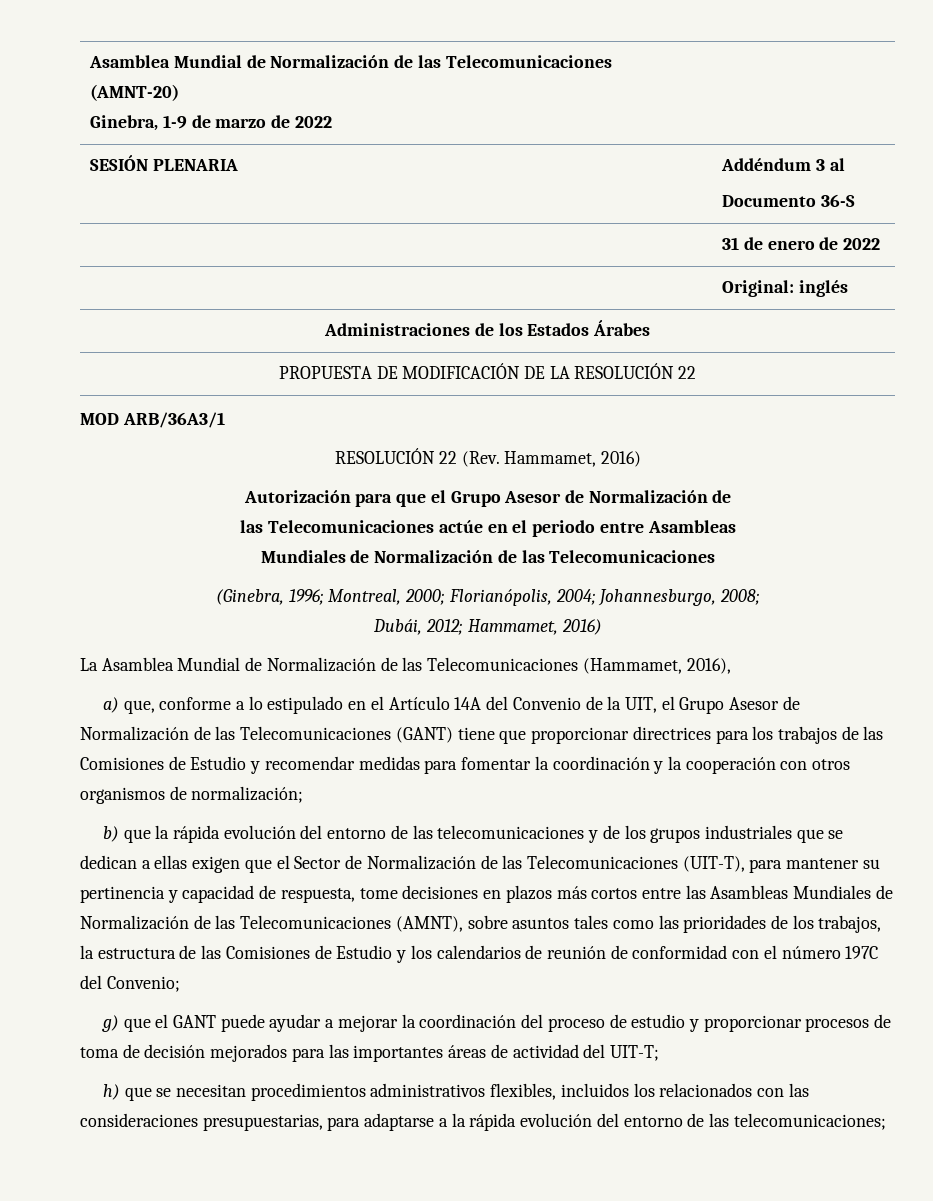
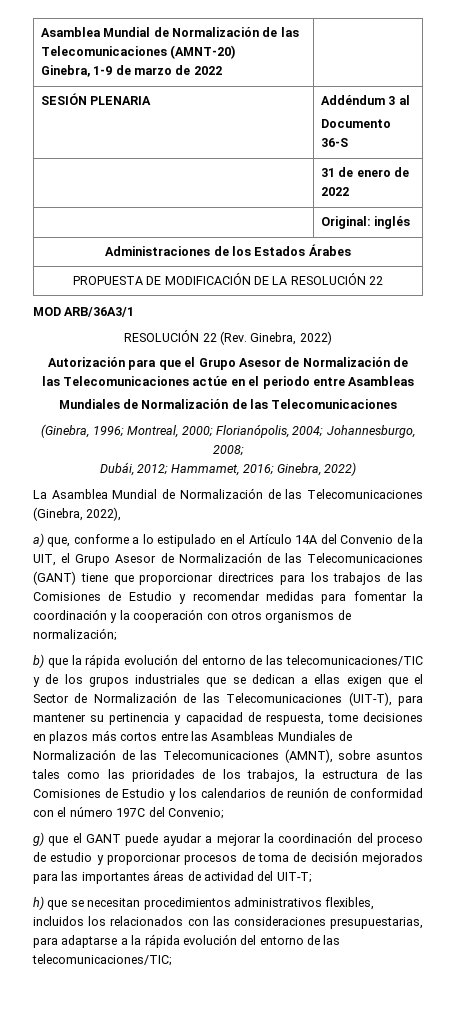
- RESOLUCIÓN 22 (Rev. Hammamet, 2016)
+ RESOLUCIÓN 22 (Rev. Ginebra, 2022)
- Dubái, 2012; Hammamet, 2016)
+ Dubái, 2012; Hammamet, 2016; Ginebra, 2022)
- La Asamblea Mundial de Normalización de las Telecomunicaciones (Hammamet, 2016),
+ La Asamblea Mundial de Normalización de las Telecomunicaciones (Ginebra, 2022),
- b) que la rápida evolución del entorno de las telecomunicaciones y de los grupos industriales que se dedican a ellas exigen que el Sector de Normalización de las Telecomunicaciones (UIT-T), para mantener su pertinencia y capacidad de respuesta, tome decisiones en plazos más cortos entre las Asambleas Mundiales de Normalización de las Telecomunicaciones (AMNT), sobre asuntos tales como las prioridades de los trabajos, la estructura de las Comisiones de Estudio y los calendarios de reunión de conformidad con el número 197C del Convenio;
+ b) que la rápida evolución del entorno de las telecomunicaciones/TIC y de los grupos industriales que se dedican a ellas exigen que el Sector de Normalización de las Telecomunicaciones (UIT-T), para mantener su pertinencia y capacidad de respuesta, tome decisiones en plazos más cortos entre las Asambleas Mundiales de Normalización de las Telecomunicaciones (AMNT), sobre asuntos tales como las prioridades de los trabajos, la estructura de las Comisiones de Estudio y los calendarios de reunión de conformidad con el número 197C del Convenio;
- h) que se necesitan procedimientos administrativos flexibles, incluidos los relacionados con las consideraciones presupuestarias, para adaptarse a la rápida evolución del entorno de las telecomunicaciones;
+ h) que se necesitan procedimientos administrativos flexibles, incluidos los relacionados con las consideraciones presupuestarias, para adaptarse a la rápida evolución del entorno de las telecomunicaciones/TIC;

